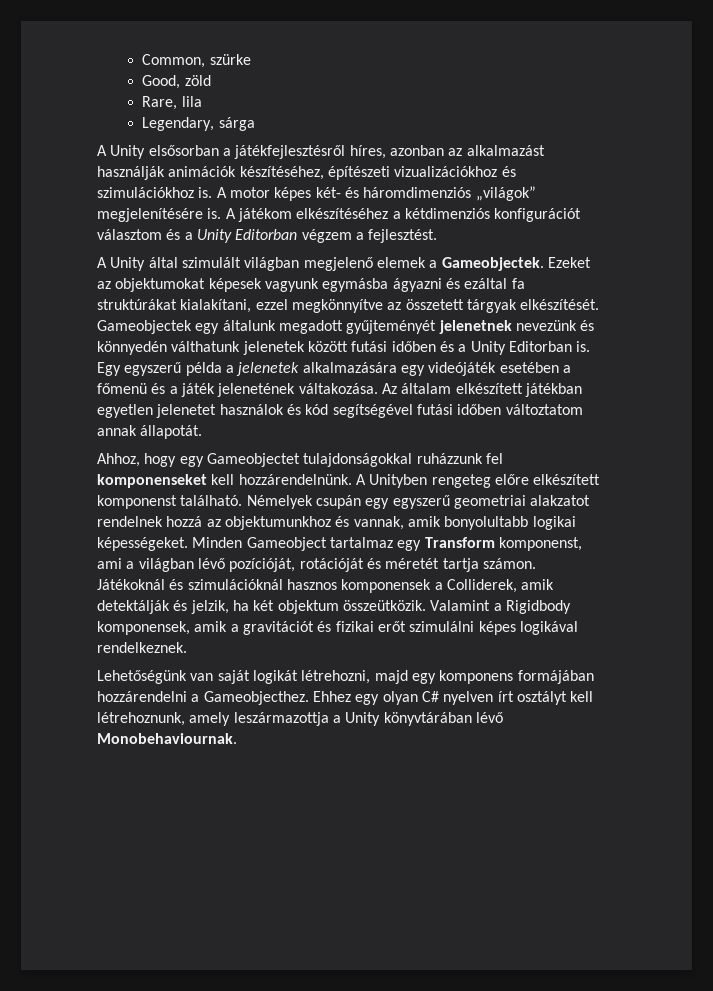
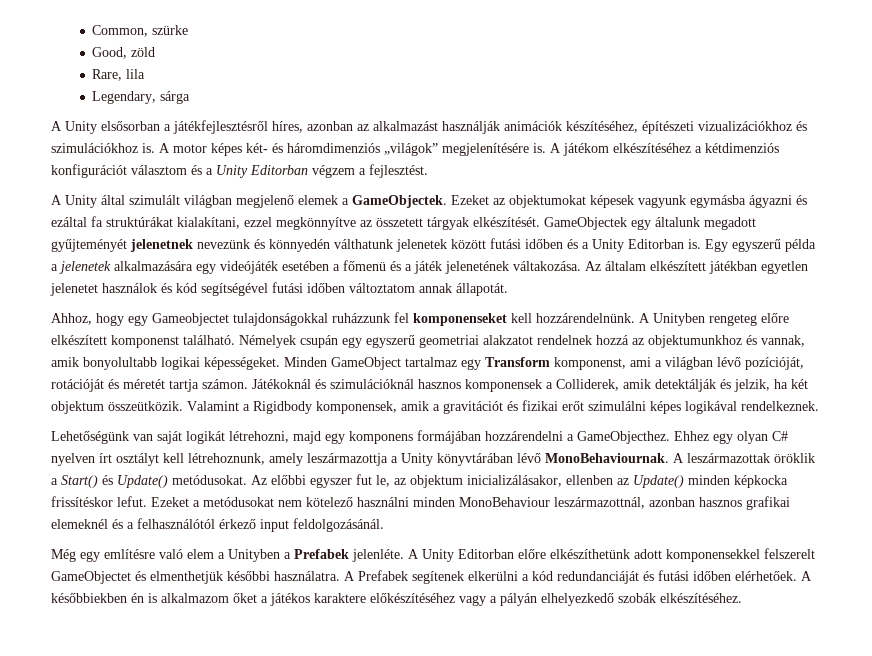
- A Unity által szimulált világban megjelenő elemek a Gameobjectek.
+ A Unity által szimulált világban megjelenő elemek a GameObjectek.
- Gameobjectek egy általunk megadott gyűjteményét jelenetnek nevezünk és könnyedén válthatunk jelenetek között futási időben és a Unity Editorban is.
+ GameObjectek egy általunk megadott gyűjteményét jelenetnek nevezünk és könnyedén válthatunk jelenetek között futási időben és a Unity Editorban is.
- Minden Gameobject tartalmaz egy Transform komponenst, ami a világban lévő pozícióját, rotációját és méretét tartja számon.
+ Minden GameObject tartalmaz egy Transform komponenst, ami a világban lévő pozícióját, rotációját és méretét tartja számon.
- Lehetőségünk van saját logikát létrehozni, majd egy komponens formájában hozzárendelni a Gameobjecthez.
+ Lehetőségünk van saját logikát létrehozni, majd egy komponens formájában hozzárendelni a GameObjecthez.
- Ehhez egy olyan C# nyelven írt osztályt kell létrehoznunk, amely leszármazottja a Unity könyvtárában lévő Monobehaviournak.
+ Ehhez egy olyan C# nyelven írt osztályt kell létrehoznunk, amely leszármazottja a Unity könyvtárában lévő MonoBehaviournak. A leszármazottak öröklik a Start() és Update() metódusokat. Az előbbi egyszer fut le, az objektum inicializálásakor, ellenben az Update() minden képkocka frissítéskor lefut. Ezeket a metódusokat nem kötelező használni minden MonoBehaviour leszármazottnál, azonban hasznos grafikai elemeknél és a felhasználótól érkező input feldolgozásánál.
+ Még egy említésre való elem a Unityben a Prefabek jelenléte. A Unity Editorban előre elkészíthetünk adott komponensekkel felszerelt GameObjectet és elmenthetjük későbbi használatra. A Prefabek segítenek elkerülni a kód redundanciáját és futási időben elérhetőek. A későbbiekben én is alkalmazom őket a játékos karaktere előkészítéséhez vagy a pályán elhelyezkedő szobák elkészítéséhez.

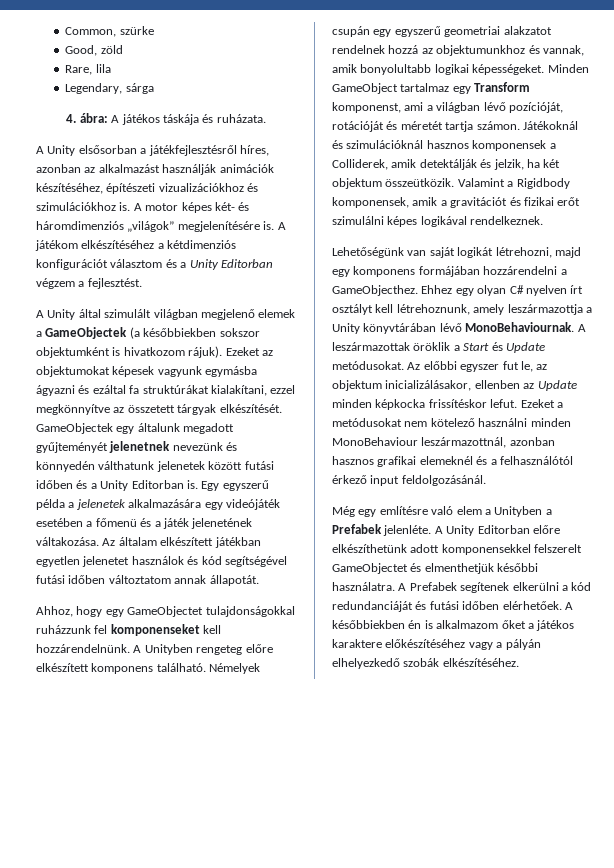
+ 4. ábra: A játékos táskája és ruházata.
- A Unity által szimulált világban megjelenő elemek a GameObjectek.
+ A Unity által szimulált világban megjelenő elemek a GameObjectek (a későbbiekben sokszor objektumként is hivatkozom rájuk).
- Ahhoz, hogy egy Gameobjectet tulajdonságokkal ruházzunk fel komponenseket kell hozzárendelnünk.
+ Ahhoz, hogy egy GameObjectet tulajdonságokkal ruházzunk fel komponenseket kell hozzárendelnünk.
- A Unityben rengeteg előre elkészített komponenst található.
+ A Unityben rengeteg előre elkészített komponens található.
- A leszármazottak öröklik a Start() és Update() metódusokat.
+ A leszármazottak öröklik a Start és Update metódusokat.
- Az előbbi egyszer fut le, az objektum inicializálásakor, ellenben az Update() minden képkocka frissítéskor lefut.
+ Az előbbi egyszer fut le, az objektum inicializálásakor, ellenben az Update minden képkocka frissítéskor lefut.

